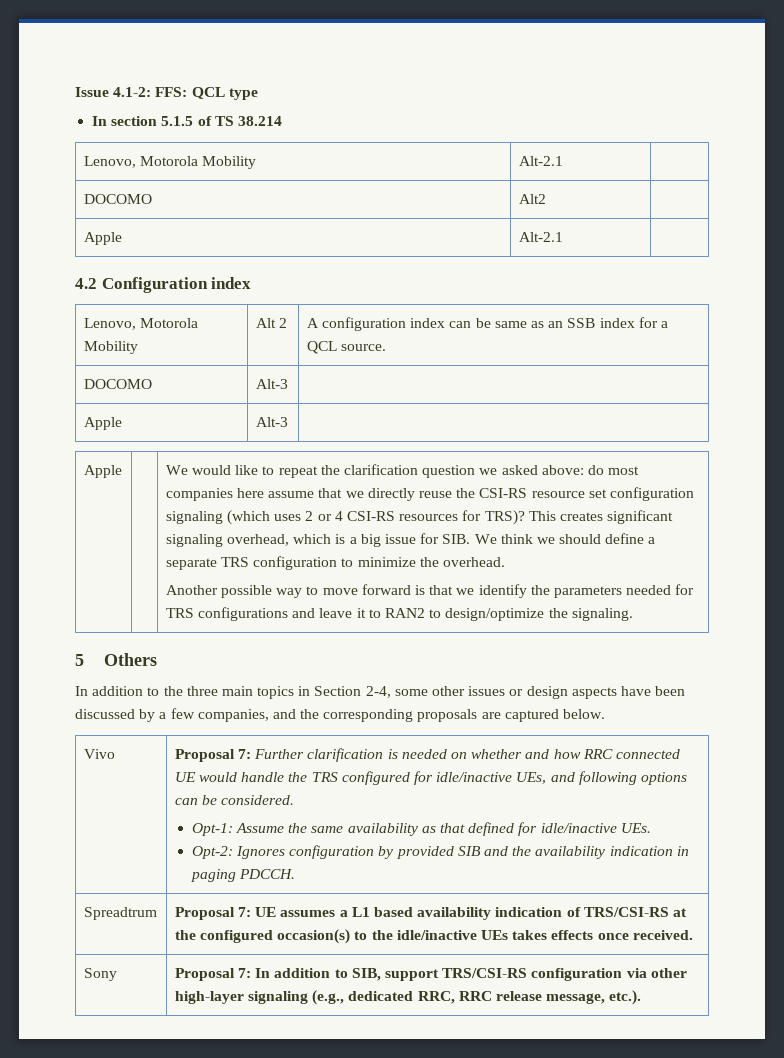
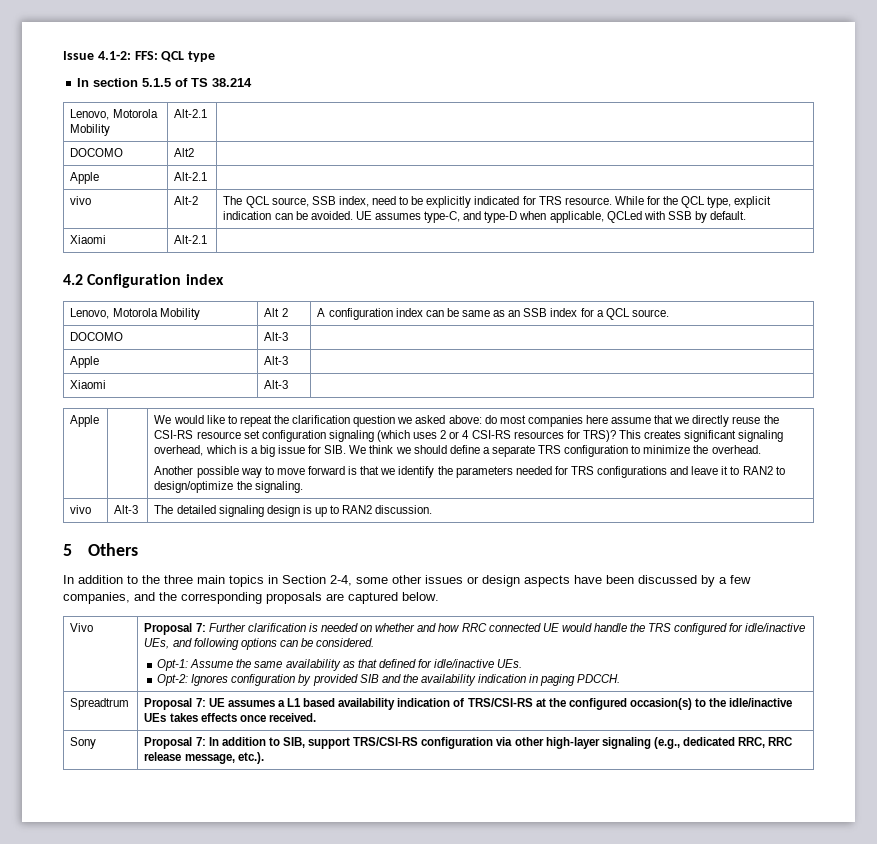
+ vivo | Alt-2 | The QCL source, SSB index, need to be explicitly indicated for TRS resource. While for the QCL type, explicit indication can be avoided. UE assumes type-C, and type-D when applicable, QCLed with SSB by default.
+ Xiaomi | Alt-2.1 |
+ Xiaomi | Alt-3 |
+ vivo | Alt-3 | The detailed signaling design is up to RAN2 discussion.

